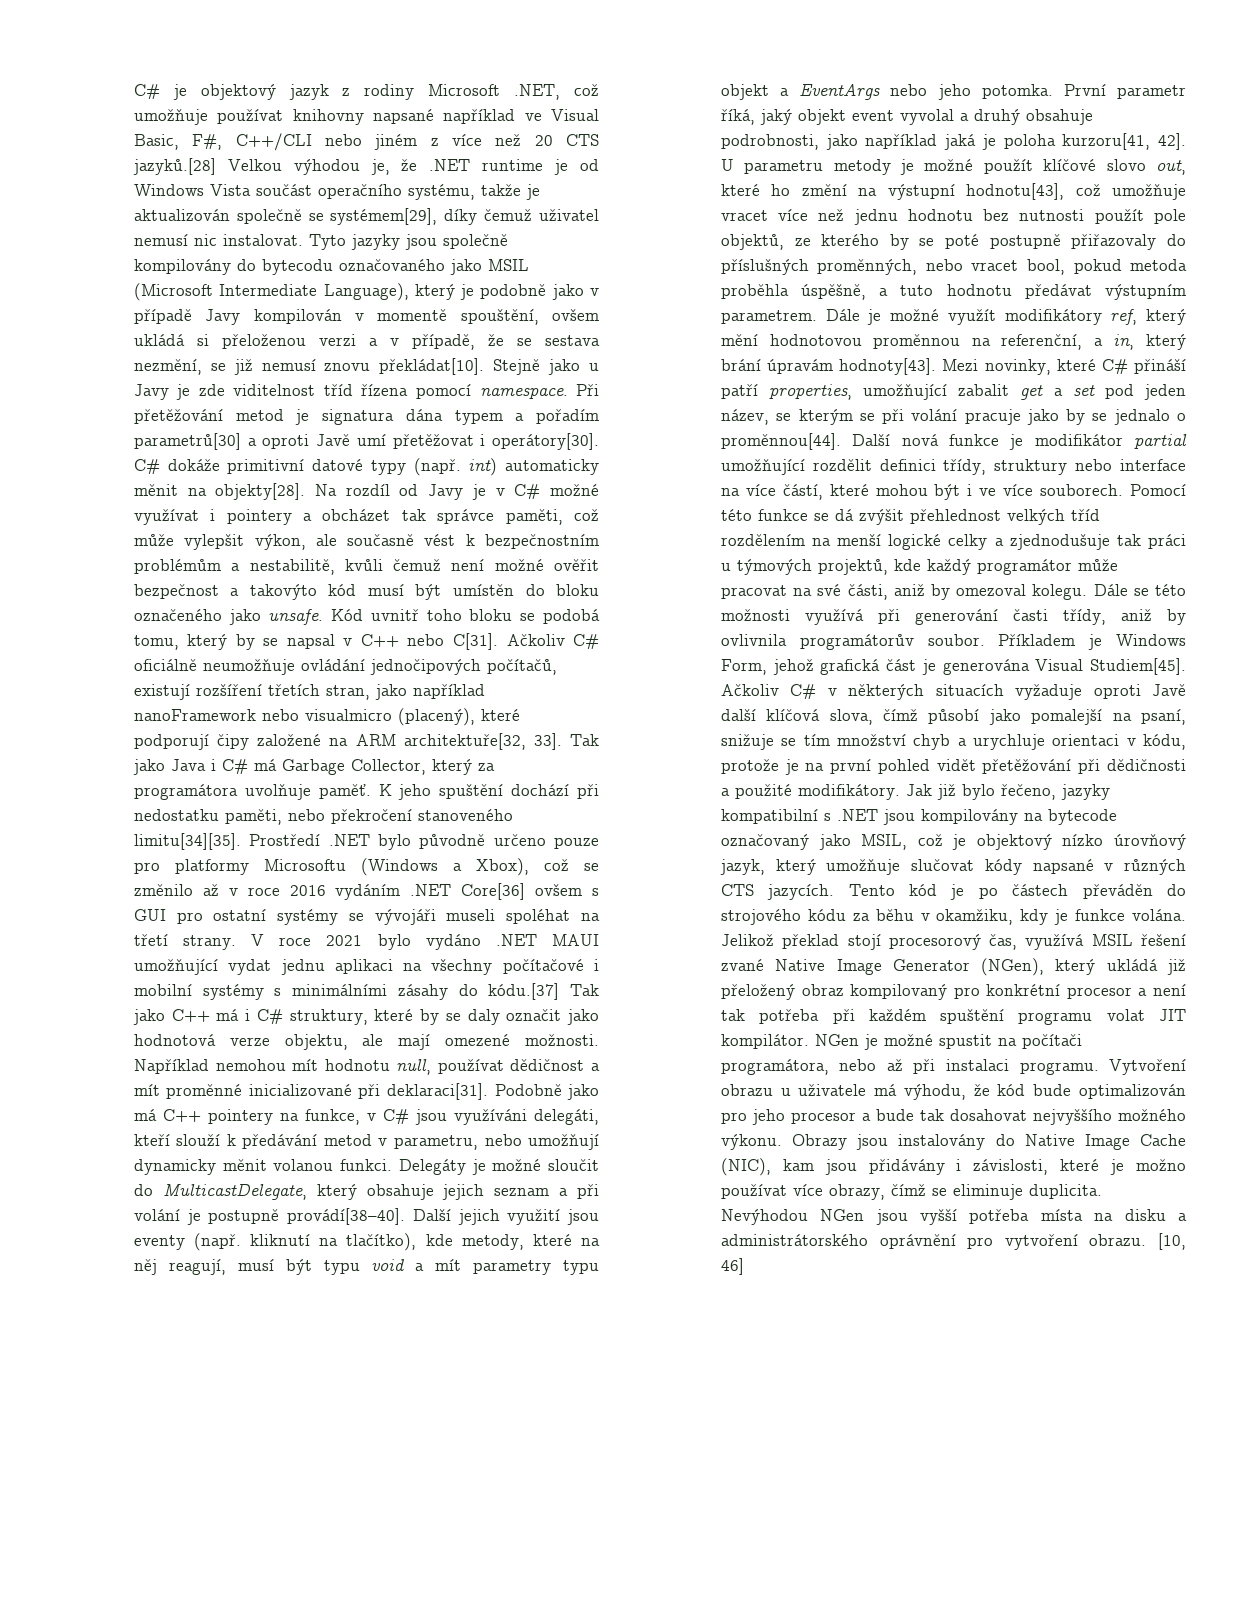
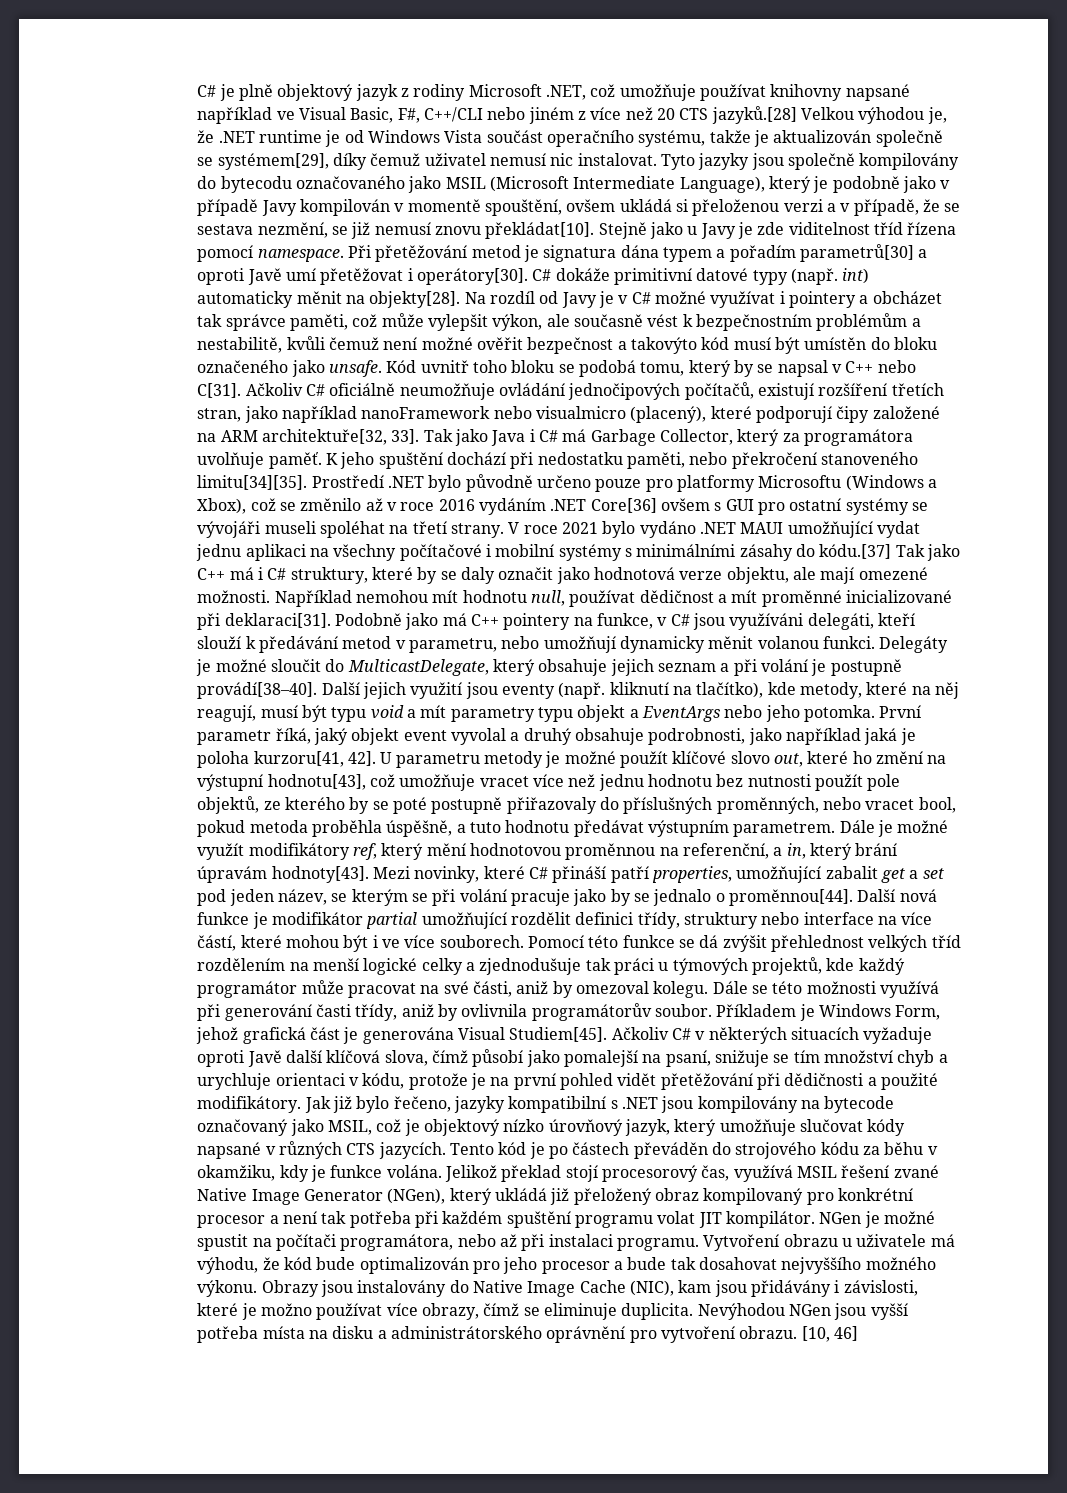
- C# je objektový jazyk z rodiny Microsoft .NET, což umožňuje používat knihovny napsané například ve Visual Basic, F#, C++/CLI nebo jiném z více než 20 CTS jazyků.[28] Velkou výhodou je, že .NET runtime je od Windows Vista součást operačního systému, takže je aktualizován společně se systémem[29], díky čemuž uživatel nemusí nic instalovat.
+ C# je plně objektový jazyk z rodiny Microsoft .NET, což umožňuje používat knihovny napsané například ve Visual Basic, F#, C++/CLI nebo jiném z více než 20 CTS jazyků.[28] Velkou výhodou je, že .NET runtime je od Windows Vista součást operačního systému, takže je aktualizován společně se systémem[29], díky čemuž uživatel nemusí nic instalovat.

